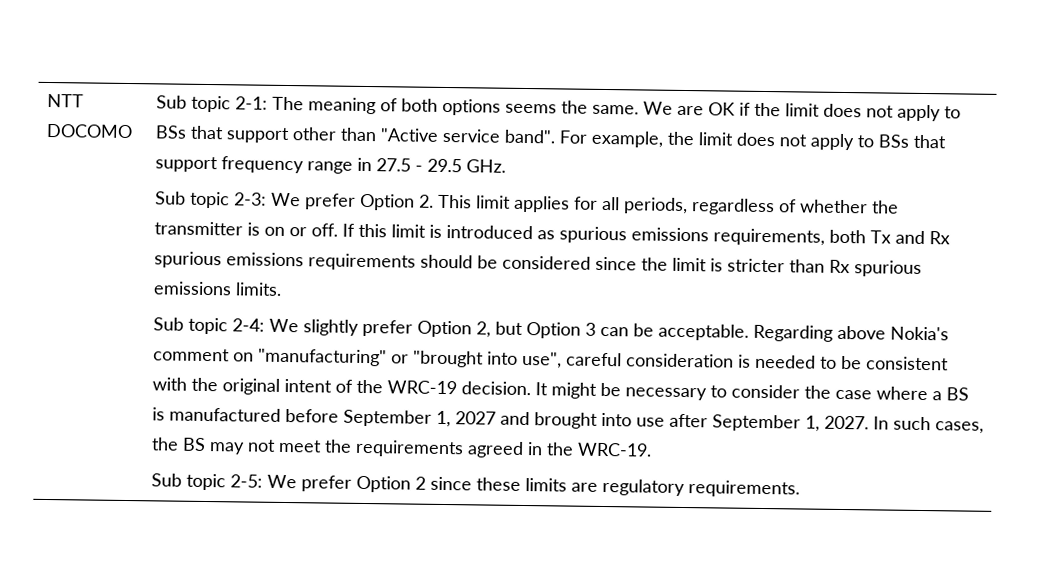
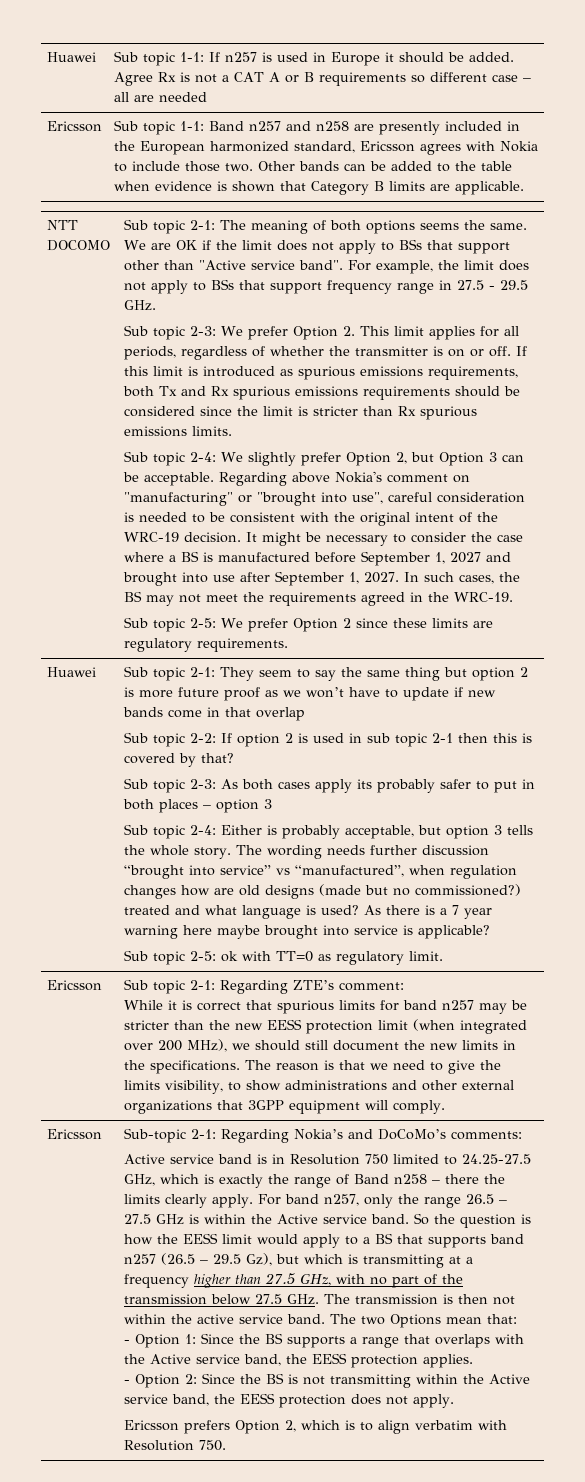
+ Huawei | Sub topic 1-1: If n257 is used in Europe it should be added. Agree Rx is not a CAT A or B requirements so different case – all are needed
+ Ericsson | Sub topic 1-1: Band n257 and n258 are presently included in the European harmonized standard, Ericsson agrees with Nokia to include those two. Other bands can be added to the table when evidence is shown that Category B limits are applicable.
+ Huawei | Sub topic 2-1: They seem to say the same thing but option 2 is more future proof as we won’t have to update if new bands come in that overlap
+ Sub topic 2-2: If option 2 is used in sub topic 2-1 then this is covered by that?
+ Sub topic 2-3: As both cases apply its probably safer to put in both places – option 3
+ Sub topic 2-4: Either is probably acceptable, but option 3 tells the whole story. The wording needs further discussion “brought into service” vs “manufactured”, when regulation changes how are old designs (made but no commissioned?) treated and what language is used? As there is a 7 year warning here maybe brought into service is applicable?
+ Sub topic 2-5: ok with TT=0 as regulatory limit.
+ Ericsson | Sub topic 2-1: Regarding ZTE’s comment:
+ While it is correct that spurious limits for band n257 may be stricter than the new EESS protection limit (when integrated over 200 MHz), we should still document the new limits in the specifications. The reason is that we need to give the limits visibility, to show administrations and other external organizations that 3GPP equipment will comply.
+ Ericsson | Sub-topic 2-1: Regarding Nokia’s and DoCoMo’s comments:
+ Active service band is in Resolution 750 limited to 24.25-27.5 GHz, which is exactly the range of Band n258 – there the limits clearly apply. For band n257, only the range 26.5 – 27.5 GHz is within the Active service band. So the question is how the EESS limit would apply to a BS that supports band n257 (26.5 – 29.5 Gz), but which is transmitting at a frequency higher than 27.5 GHz, with no part of the transmission below 27.5 GHz. The transmission is then not within the active service band. The two Options mean that:
+ - Option 1: Since the BS supports a range that overlaps with the Active service band, the EESS protection applies.
+ - Option 2: Since the BS is not transmitting within the Active service band, the EESS protection does not apply.
+ Ericsson prefers Option 2, which is to align verbatim with Resolution 750.

